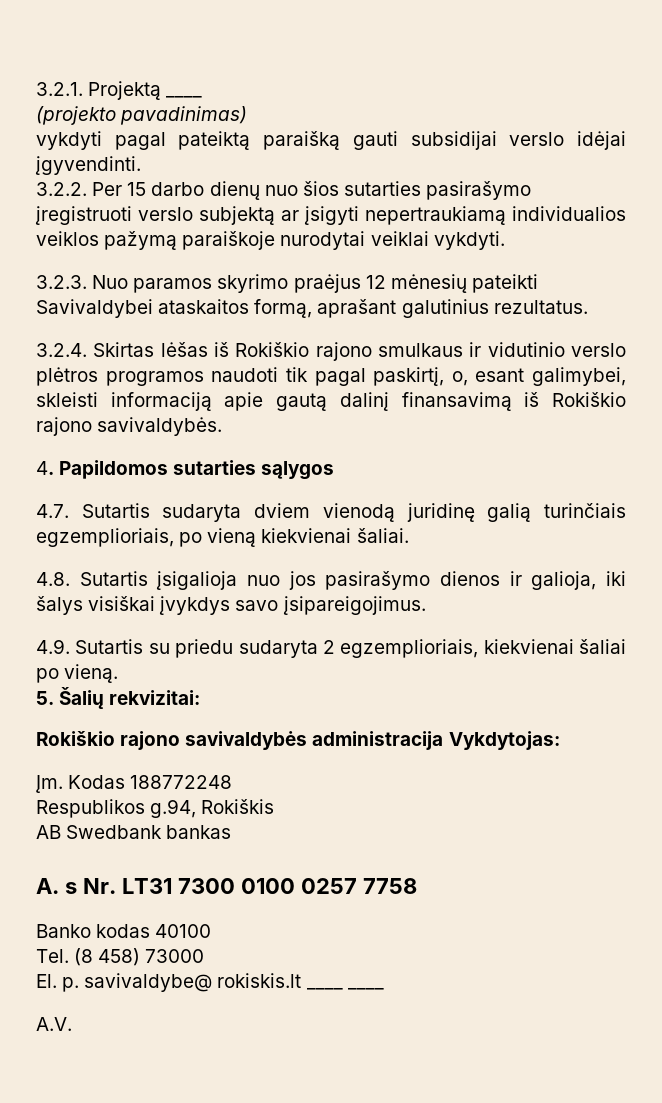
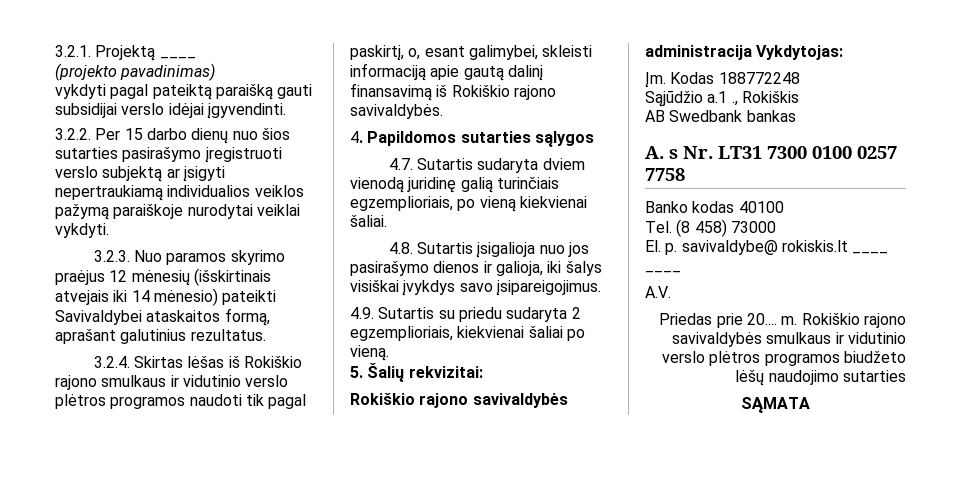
- 3.2.3. Nuo paramos skyrimo praėjus 12 mėnesių pateikti Savivaldybei ataskaitos formą, aprašant galutinius rezultatus.
+ 3.2.3. Nuo paramos skyrimo praėjus 12 mėnesių (išskirtinais atvejais iki 14 mėnesio) pateikti Savivaldybei ataskaitos formą, aprašant galutinius rezultatus.
- Respublikos g.94, Rokiškis
+ Sąjūdžio a.1 ., Rokiškis
+ Priedas prie 20.... m. Rokiškio rajono savivaldybės smulkaus ir vidutinio verslo plėtros programos biudžeto lėšų naudojimo sutarties
+ SĄMATA

